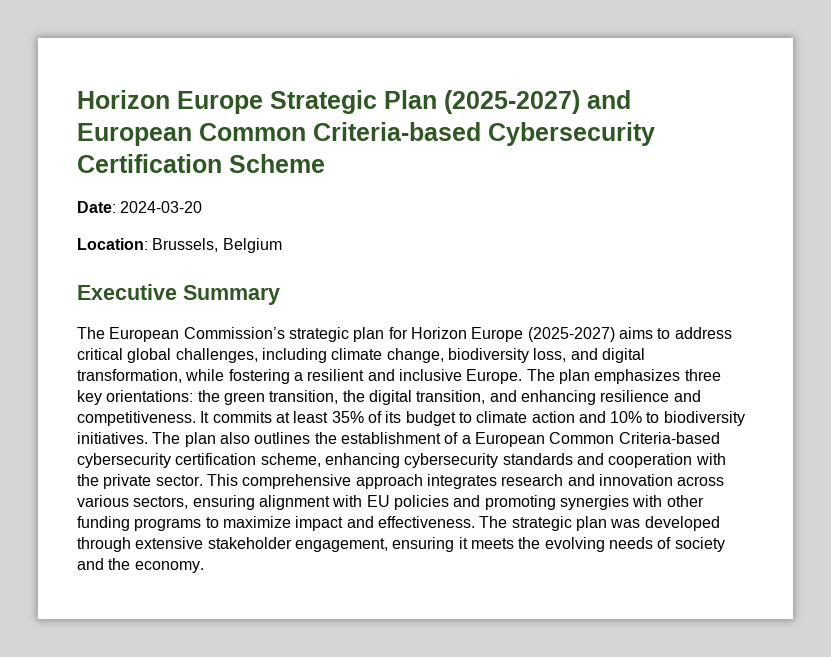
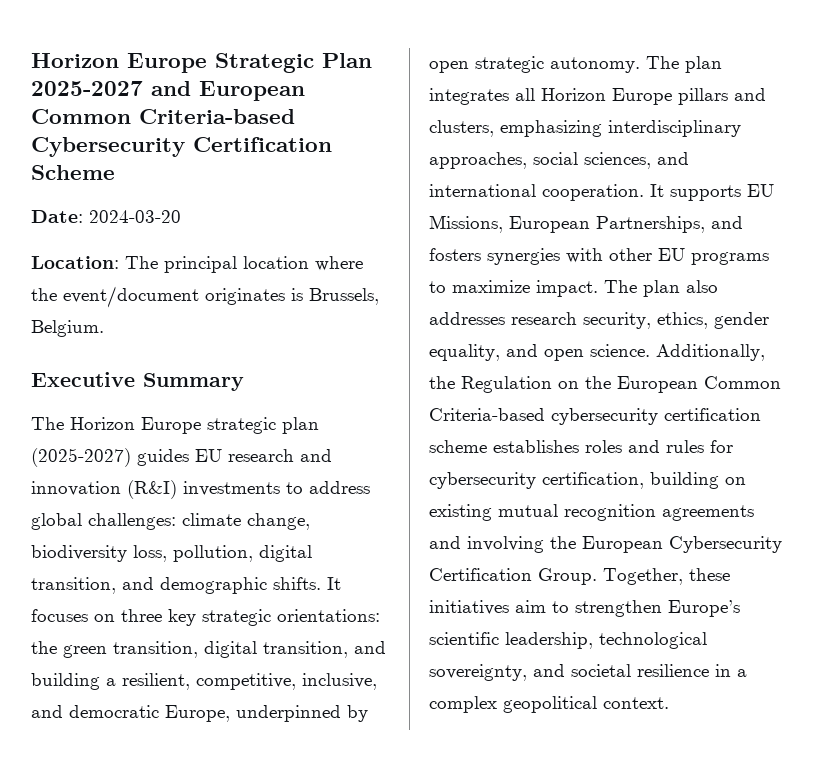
- Horizon Europe Strategic Plan (2025-2027) and European Common Criteria-based Cybersecurity Certification Scheme
+ Horizon Europe Strategic Plan 2025-2027 and European Common Criteria-based Cybersecurity Certification Scheme
- Location: Brussels, Belgium
+ Location: The principal location where the event/document originates is Brussels, Belgium.
  Executive Summary
- The European Commission’s strategic plan for Horizon Europe (2025-2027) aims to address critical global challenges, including climate change, biodiversity loss, and digital transformation, while fostering a resilient and inclusive Europe. The plan emphasizes three key orientations: the green transition, the digital transition, and enhancing resilience and competitiveness. It commits at least 35% of its budget to climate action and 10% to biodiversity initiatives. The plan also outlines the establishment of a European Common Criteria-based cybersecurity certification scheme, enhancing cybersecurity standards and cooperation with the private sector. This comprehensive approach integrates research and innovation across various sectors, ensuring alignment with EU policies and promoting synergies with other funding programs to maximize impact and effectiveness. The strategic plan was developed through extensive stakeholder engagement, ensuring it meets the evolving needs of society and the economy.
+ The Horizon Europe strategic plan (2025-2027) guides EU research and innovation (R&I) investments to address global challenges: climate change, biodiversity loss, pollution, digital transition, and demographic shifts. It focuses on three key strategic orientations: the green transition, digital transition, and building a resilient, competitive, inclusive, and democratic Europe, underpinned by open strategic autonomy. The plan integrates all Horizon Europe pillars and clusters, emphasizing interdisciplinary approaches, social sciences, and international cooperation. It supports EU Missions, European Partnerships, and fosters synergies with other EU programs to maximize impact. The plan also addresses research security, ethics, gender equality, and open science. Additionally, the Regulation on the European Common Criteria-based cybersecurity certification scheme establishes roles and rules for cybersecurity certification, building on existing mutual recognition agreements and involving the European Cybersecurity Certification Group. Together, these initiatives aim to strengthen Europe’s scientific leadership, technological sovereignty, and societal resilience in a complex geopolitical context.

